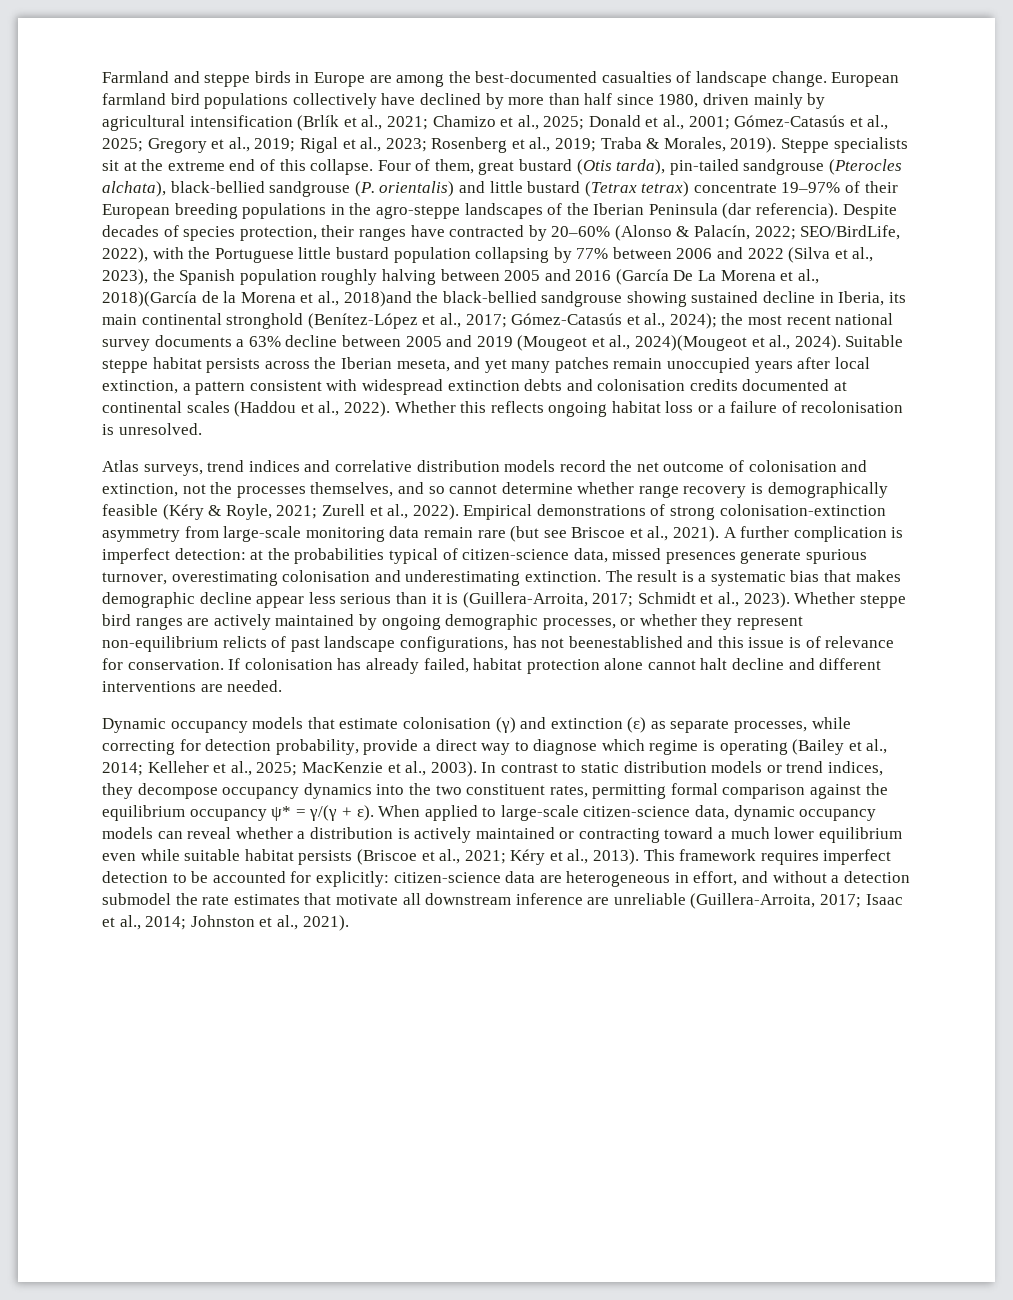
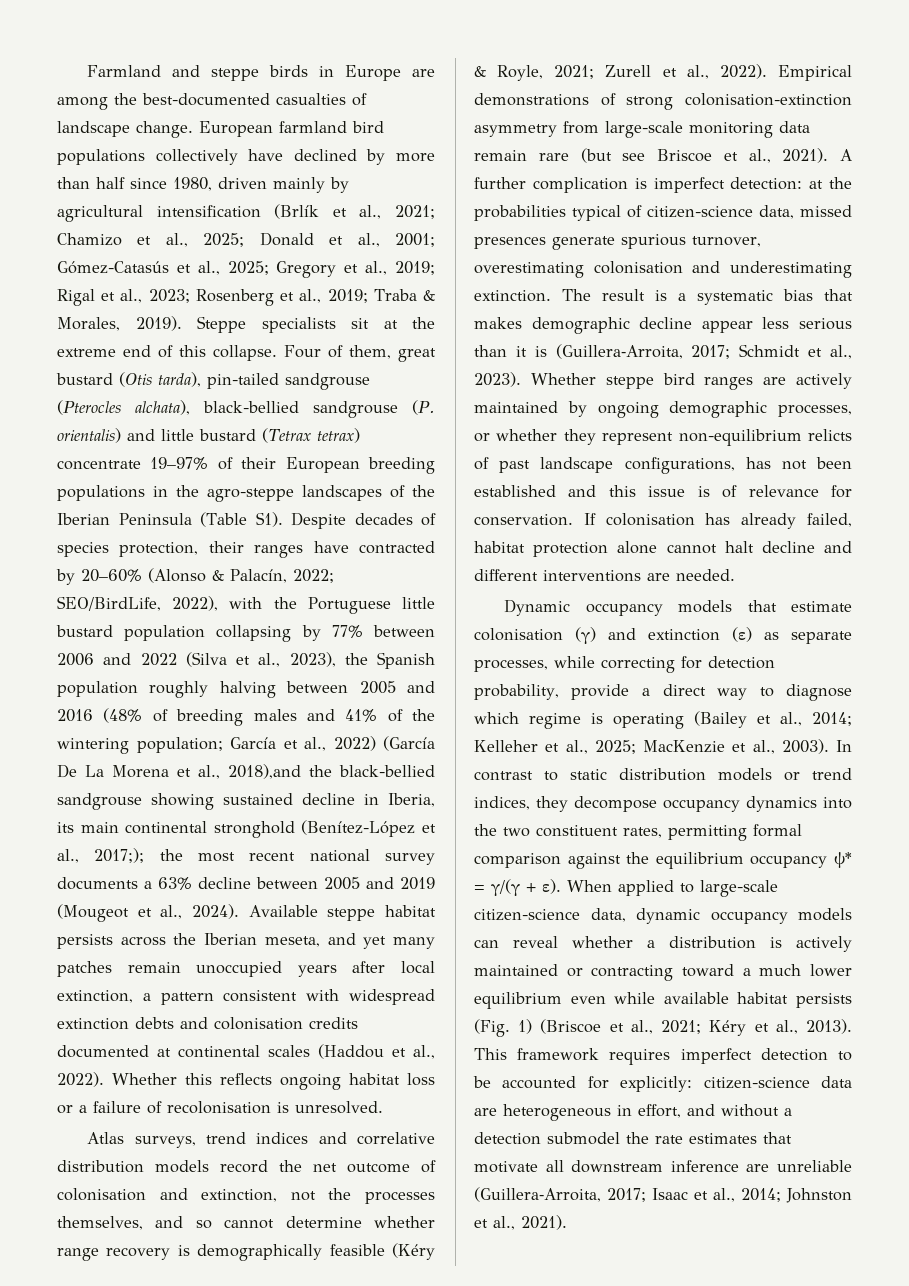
- Four of them, great bustard (Otis tarda), pin-tailed sandgrouse (Pterocles alchata), black-bellied sandgrouse (P. orientalis) and little bustard (Tetrax tetrax) concentrate 19–97% of their European breeding populations in the agro-steppe landscapes of the Iberian Peninsula (dar referencia). Despite decades of species protection, their ranges have contracted by 20–60% (Alonso & Palacín, 2022;
+ Four of them, great bustard (Otis tarda), pin-tailed sandgrouse (Pterocles alchata), black-bellied sandgrouse (P. orientalis) and little bustard (Tetrax tetrax) concentrate 19–97% of their European breeding populations in the agro-steppe landscapes of the Iberian Peninsula (Table S1). Despite decades of species protection, their ranges have contracted by 20–60% (Alonso & Palacín, 2022;
- SEO/BirdLife, 2022), with the Portuguese little bustard population collapsing by 77% between 2006 and 2022 (Silva et al., 2023), the Spanish population roughly halving between 2005 and 2016 (García De La Morena et al., 2018)(García de la Morena et al., 2018)and the black-bellied sandgrouse showing sustained decline in Iberia, its main continental stronghold (Benítez-López et al., 2017; Gómez‐Catasús et al., 2024);
+ SEO/BirdLife, 2022), with the Portuguese little bustard population collapsing by 77% between 2006 and 2022 (Silva et al., 2023), the Spanish population roughly halving between 2005 and 2016 (48% of breeding males and 41% of the wintering population; García et al., 2022) (García De La Morena et al., 2018),and the black-bellied sandgrouse showing sustained decline in Iberia, its main continental stronghold (Benítez-López et al., 2017;);
- the most recent national survey documents a 63% decline between 2005 and 2019 (Mougeot et al., 2024)(Mougeot et al., 2024). Suitable steppe habitat persists across the Iberian meseta, and yet many patches remain unoccupied years after local extinction, a pattern consistent with widespread extinction debts and colonisation credits documented at continental scales (Haddou et al., 2022).
+ the most recent national survey documents a 63% decline between 2005 and 2019 (Mougeot et al., 2024). Available steppe habitat persists across the Iberian meseta, and yet many patches remain unoccupied years after local extinction, a pattern consistent with widespread extinction debts and colonisation credits documented at continental scales (Haddou et al., 2022).
- Whether steppe bird ranges are actively maintained by ongoing demographic processes, or whether they represent non-equilibrium relicts of past landscape configurations, has not beenestablished and this issue is of relevance for conservation.
+ Whether steppe bird ranges are actively maintained by ongoing demographic processes, or whether they represent non-equilibrium relicts of past landscape configurations, has not been established and this issue is of relevance for conservation.
- When applied to large-scale citizen-science data, dynamic occupancy models can reveal whether a distribution is actively maintained or contracting toward a much lower equilibrium even while suitable habitat persists (Briscoe et al., 2021; Kéry et al., 2013).
+ When applied to large-scale citizen-science data, dynamic occupancy models can reveal whether a distribution is actively maintained or contracting toward a much lower equilibrium even while available habitat persists (Fig. 1) (Briscoe et al., 2021; Kéry et al., 2013).

